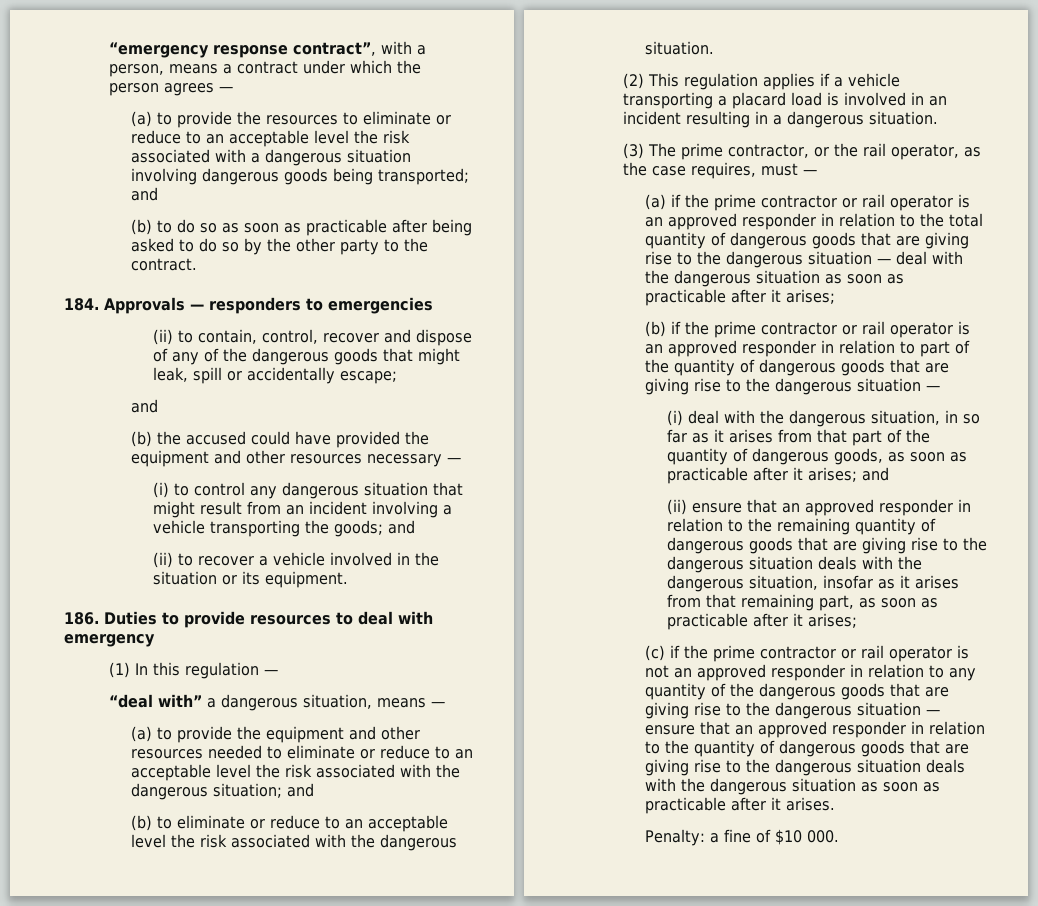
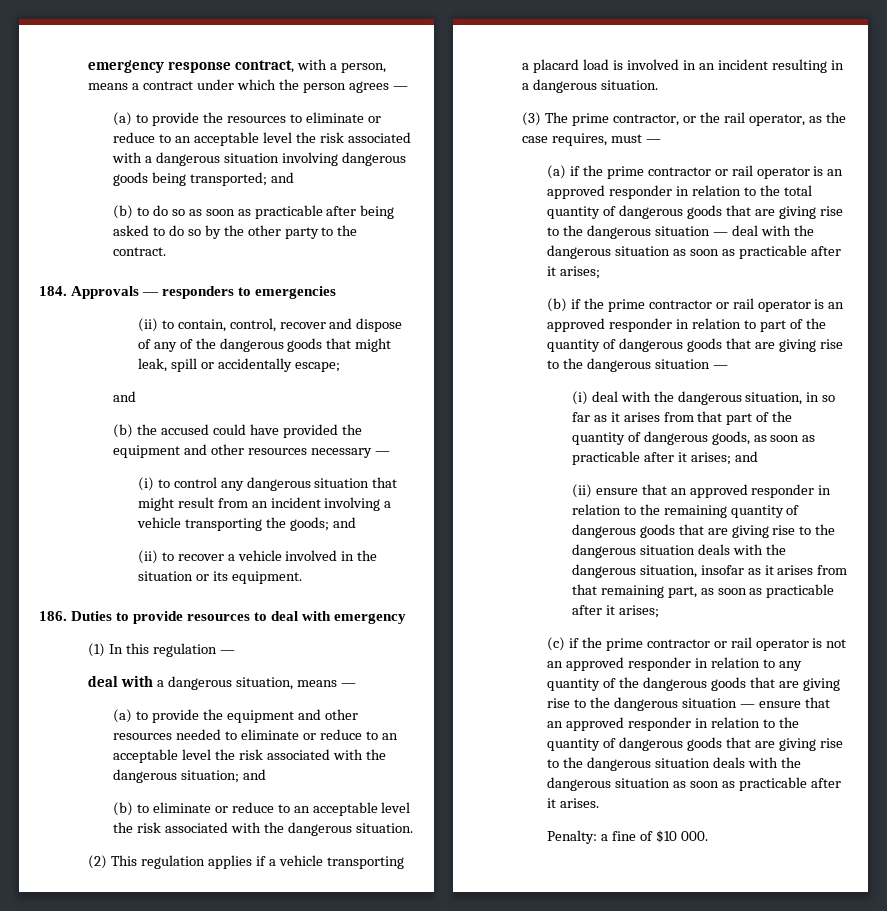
- “emergency response contract”, with a person, means a contract under which the person agrees —
+ emergency response contract, with a person, means a contract under which the person agrees —
- “deal with” a dangerous situation, means —
+ deal with a dangerous situation, means —

